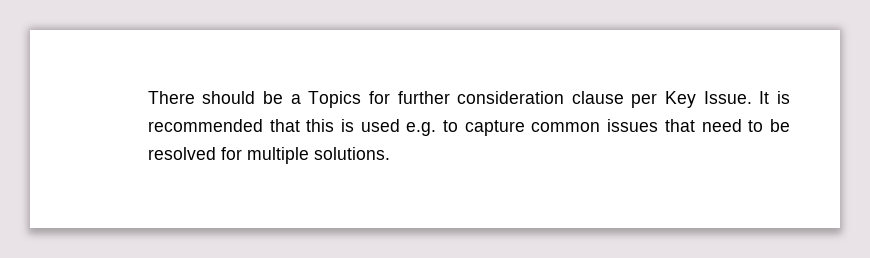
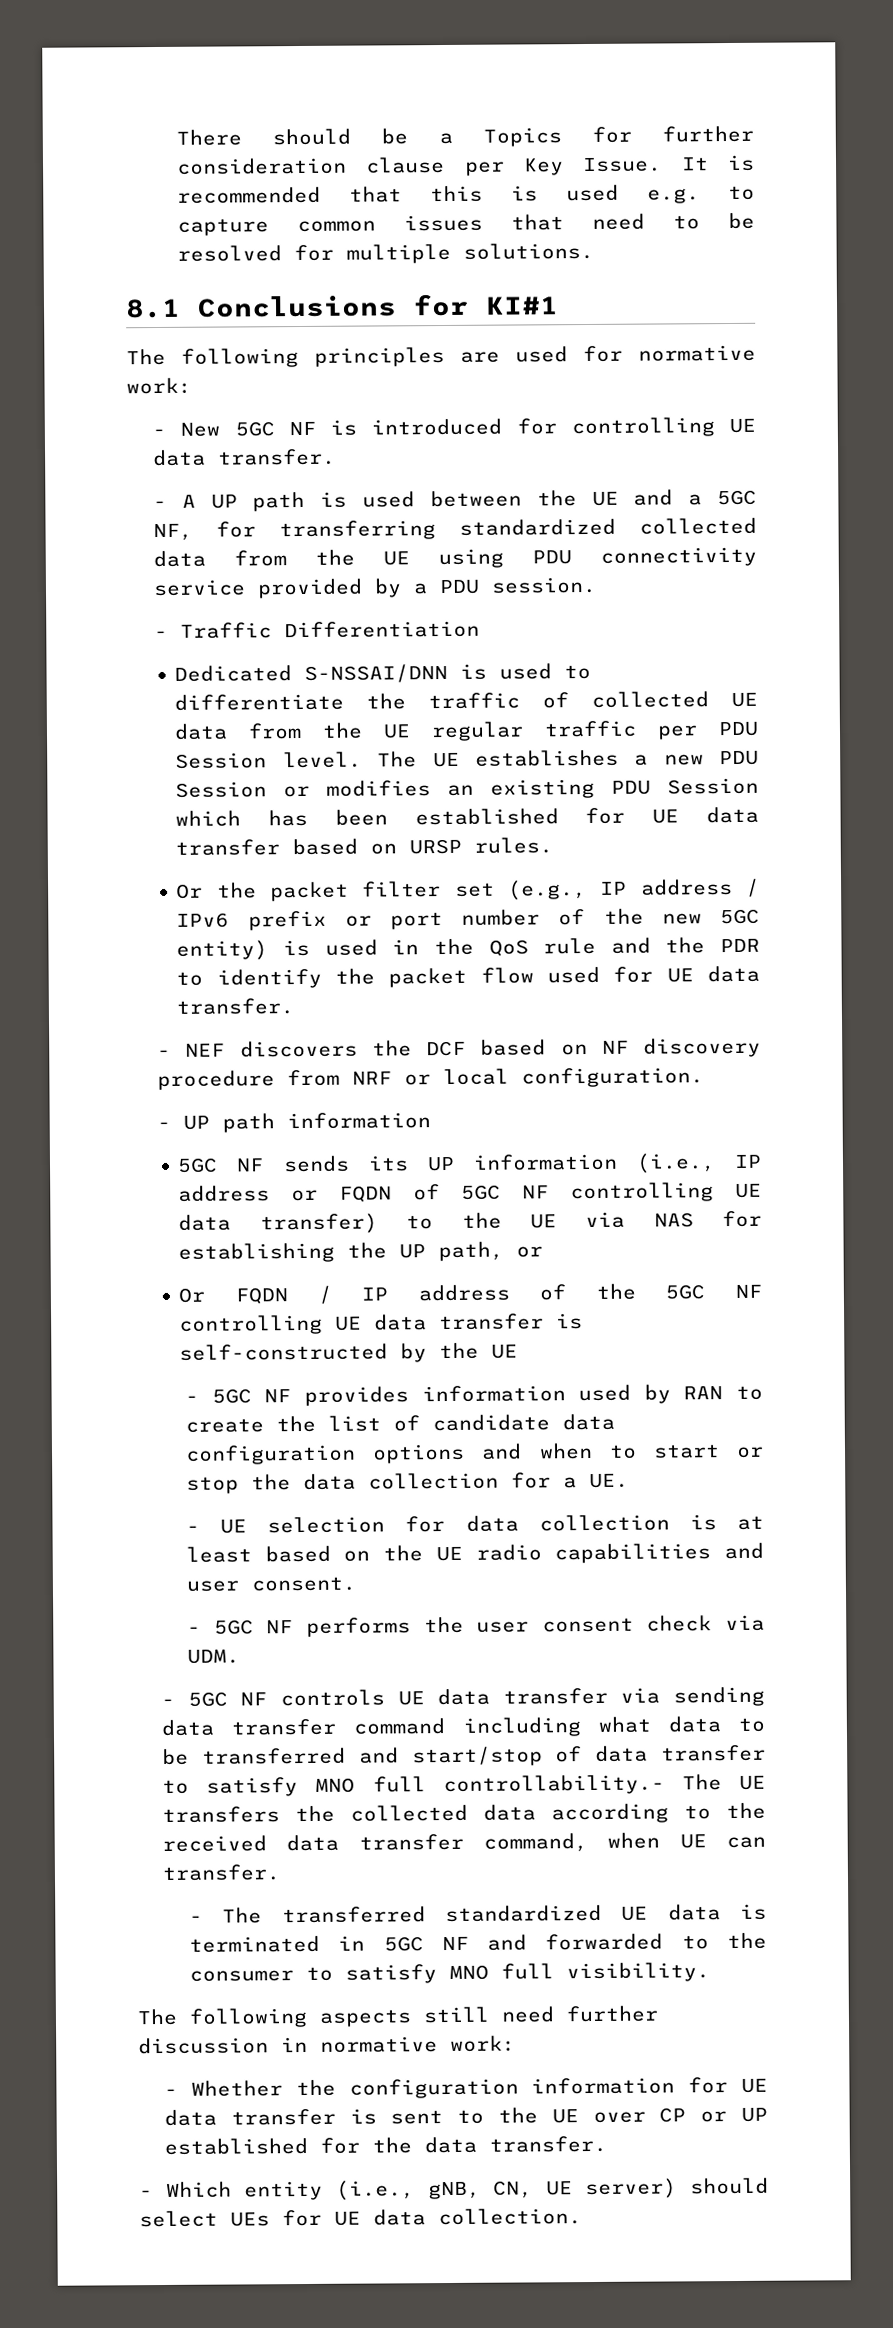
+ 8.1 Conclusions for KI#1
+ The following principles are used for normative work:
+ - New 5GC NF is introduced for controlling UE data transfer.
+ - A UP path is used between the UE and a 5GC NF, for transferring standardized collected data from the UE using PDU connectivity service provided by a PDU session.
+ - Traffic Differentiation
+ Dedicated S-NSSAI/DNN is used to differentiate the traffic of collected UE data from the UE regular traffic per PDU Session level. The UE establishes a new PDU Session or modifies an existing PDU Session which has been established for UE data transfer based on URSP rules.
+ Or the packet filter set (e.g., IP address / IPv6 prefix or port number of the new 5GC entity) is used in the QoS rule and the PDR to identify the packet flow used for UE data transfer.
+ - NEF discovers the DCF based on NF discovery procedure from NRF or local configuration.
+ - UP path information
+ 5GC NF sends its UP information (i.e., IP address or FQDN of 5GC NF controlling UE data transfer) to the UE via NAS for establishing the UP path, or
+ Or FQDN / IP address of the 5GC NF controlling UE data transfer is self-constructed by the UE
+ - 5GC NF provides information used by RAN to create the list of candidate data configuration options and when to start or stop the data collection for a UE.
+ - UE selection for data collection is at least based on the UE radio capabilities and user consent.
+ - 5GC NF performs the user consent check via UDM.
+ - 5GC NF controls UE data transfer via sending data transfer command including what data to be transferred and start/stop of data transfer to satisfy MNO full controllability.- The UE transfers the collected data according to the received data transfer command, when UE can transfer.
+ - The transferred standardized UE data is terminated in 5GC NF and forwarded to the consumer to satisfy MNO full visibility.
+ The following aspects still need further discussion in normative work:
+ - Whether the configuration information for UE data transfer is sent to the UE over CP or UP established for the data transfer.
+ - Which entity (i.e., gNB, CN, UE server) should select UEs for UE data collection.

